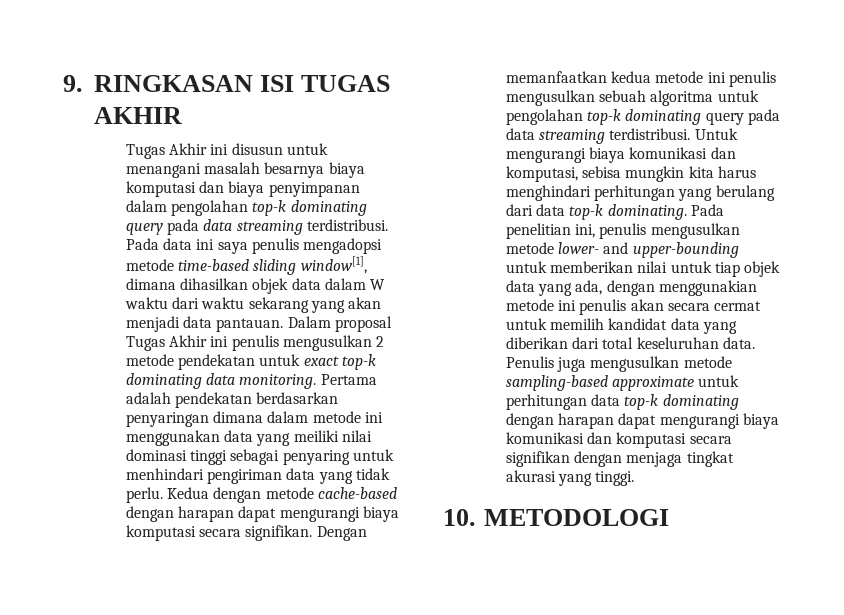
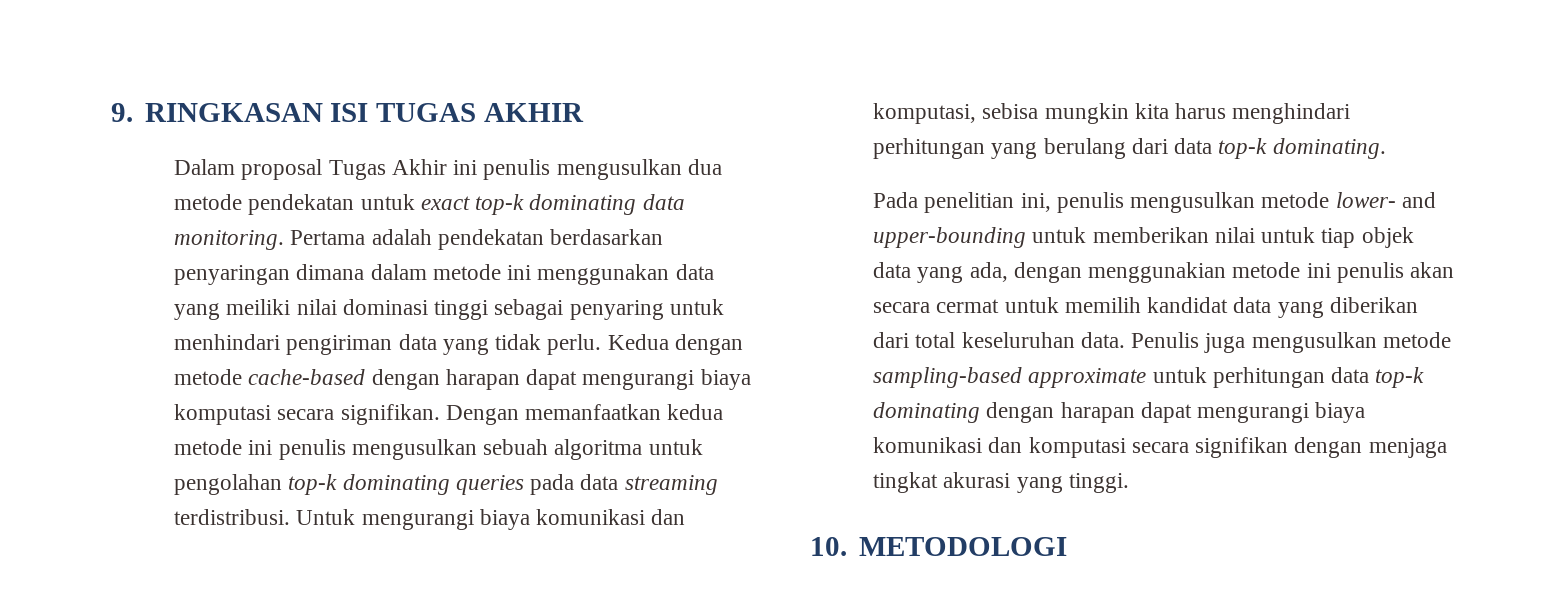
- Tugas Akhir ini disusun untuk menangani masalah besarnya biaya komputasi dan biaya penyimpanan dalam pengolahan top-k dominating query pada data streaming terdistribusi. Pada data ini saya penulis mengadopsi metode time-based sliding window[1], dimana dihasilkan objek data dalam W waktu dari waktu sekarang yang akan menjadi data pantauan. Dalam proposal Tugas Akhir ini penulis mengusulkan 2 metode pendekatan untuk exact top-k dominating data monitoring.
+ Dalam proposal Tugas Akhir ini penulis mengusulkan dua metode pendekatan untuk exact top-k dominating data monitoring.
- Dengan memanfaatkan kedua metode ini penulis mengusulkan sebuah algoritma untuk pengolahan top-k dominating query pada data streaming terdistribusi.
+ Dengan memanfaatkan kedua metode ini penulis mengusulkan sebuah algoritma untuk pengolahan top-k dominating queries pada data streaming terdistribusi.
- Untuk mengurangi biaya komunikasi dan komputasi, sebisa mungkin kita harus menghindari perhitungan yang berulang dari data top-k dominating. Pada penelitian ini, penulis mengusulkan metode lower- and upper-bounding untuk memberikan nilai untuk tiap objek data yang ada, dengan menggunakian metode ini penulis akan secara cermat untuk memilih kandidat data yang diberikan dari total keseluruhan data.
+ Untuk mengurangi biaya komunikasi dan komputasi, sebisa mungkin kita harus menghindari perhitungan yang berulang dari data top-k dominating.
+ Pada penelitian ini, penulis mengusulkan metode lower- and upper-bounding untuk memberikan nilai untuk tiap objek data yang ada, dengan menggunakian metode ini penulis akan secara cermat untuk memilih kandidat data yang diberikan dari total keseluruhan data.

